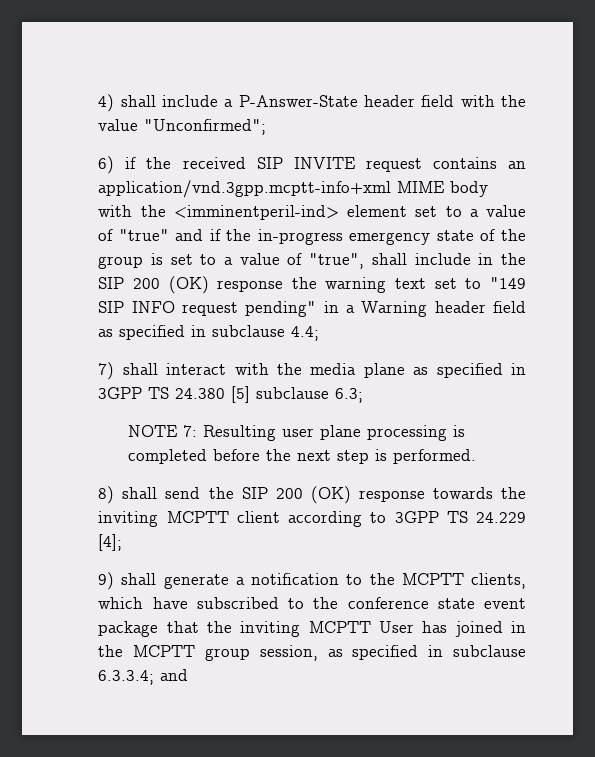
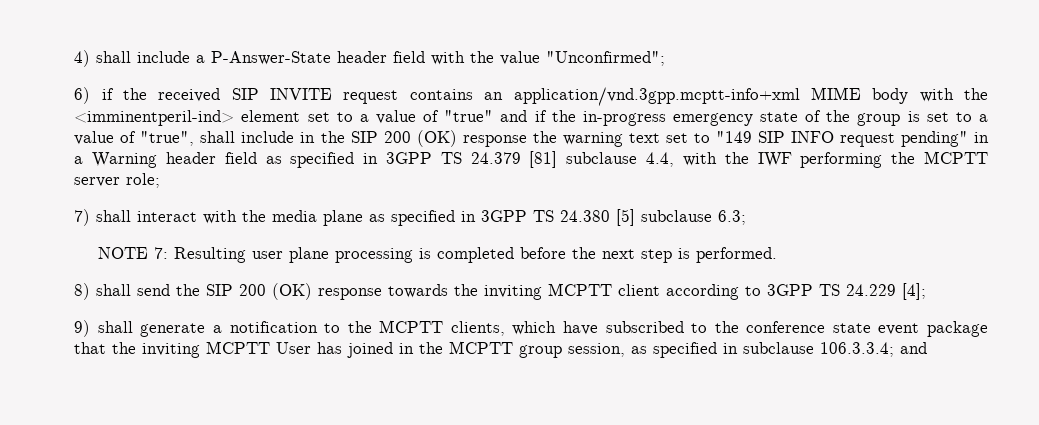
- 6) if the received SIP INVITE request contains an application/vnd.3gpp.mcptt-info+xml MIME body with the <imminentperil-ind> element set to a value of "true" and if the in-progress emergency state of the group is set to a value of "true", shall include in the SIP 200 (OK) response the warning text set to "149 SIP INFO request pending" in a Warning header field as specified in subclause 4.4;
+ 6) if the received SIP INVITE request contains an application/vnd.3gpp.mcptt-info+xml MIME body with the <imminentperil-ind> element set to a value of "true" and if the in-progress emergency state of the group is set to a value of "true", shall include in the SIP 200 (OK) response the warning text set to "149 SIP INFO request pending" in a Warning header field as specified in 3GPP TS 24.379 [81] subclause 4.4, with the IWF performing the MCPTT server role;
- 9) shall generate a notification to the MCPTT clients, which have subscribed to the conference state event package that the inviting MCPTT User has joined in the MCPTT group session, as specified in subclause 6.3.3.4; and
+ 9) shall generate a notification to the MCPTT clients, which have subscribed to the conference state event package that the inviting MCPTT User has joined in the MCPTT group session, as specified in subclause 106.3.3.4; and

